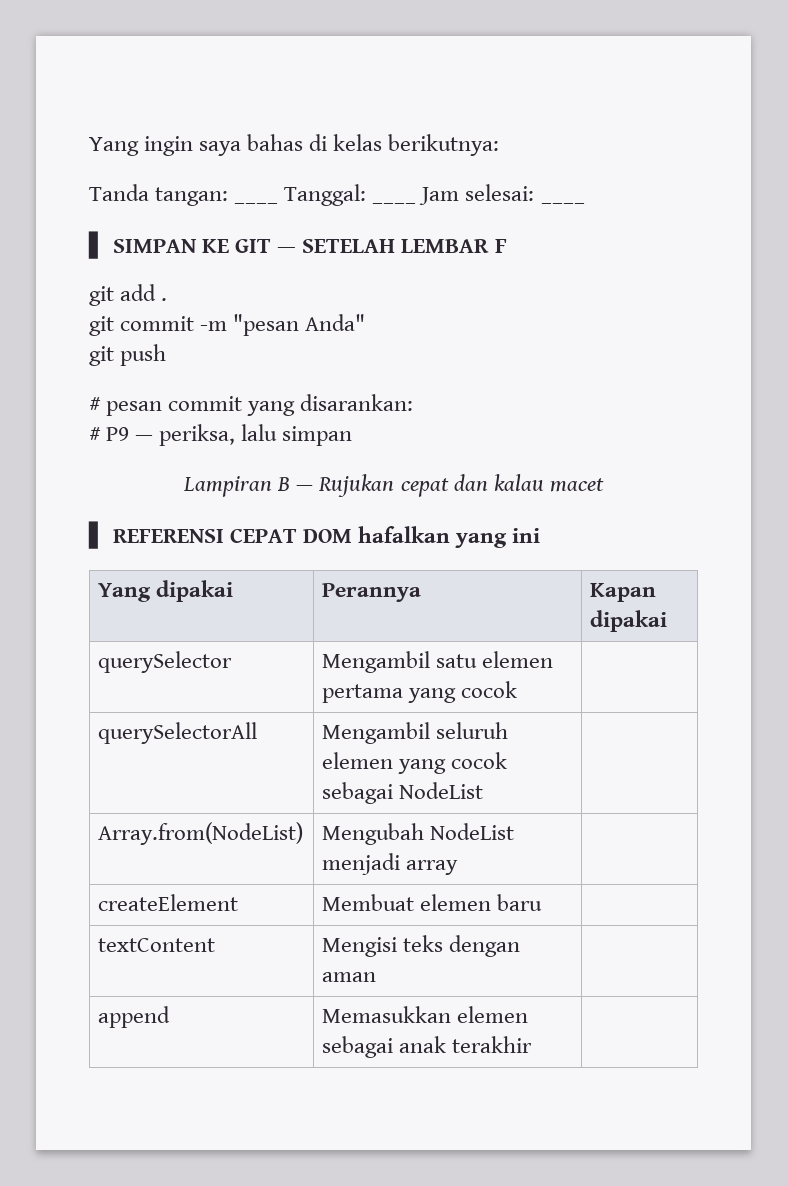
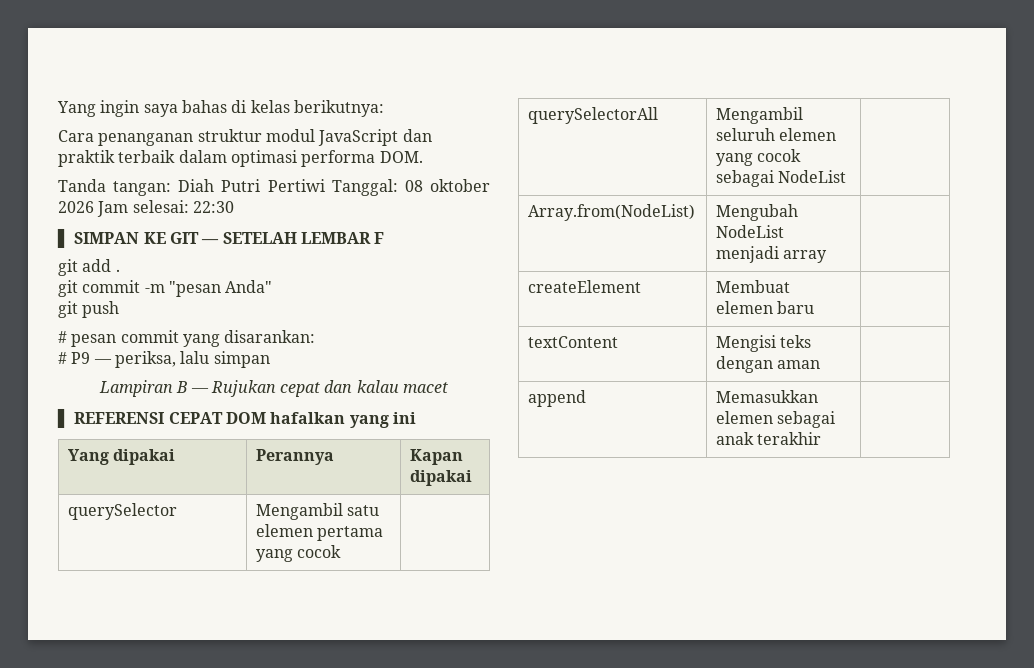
- Tanda tangan: ____ Tanggal: ____ Jam selesai: ____
+ Cara penanganan struktur modul JavaScript dan praktik terbaik dalam optimasi performa DOM.
+ Tanda tangan: Diah Putri Pertiwi Tanggal: 08 oktober 2026 Jam selesai: 22:30

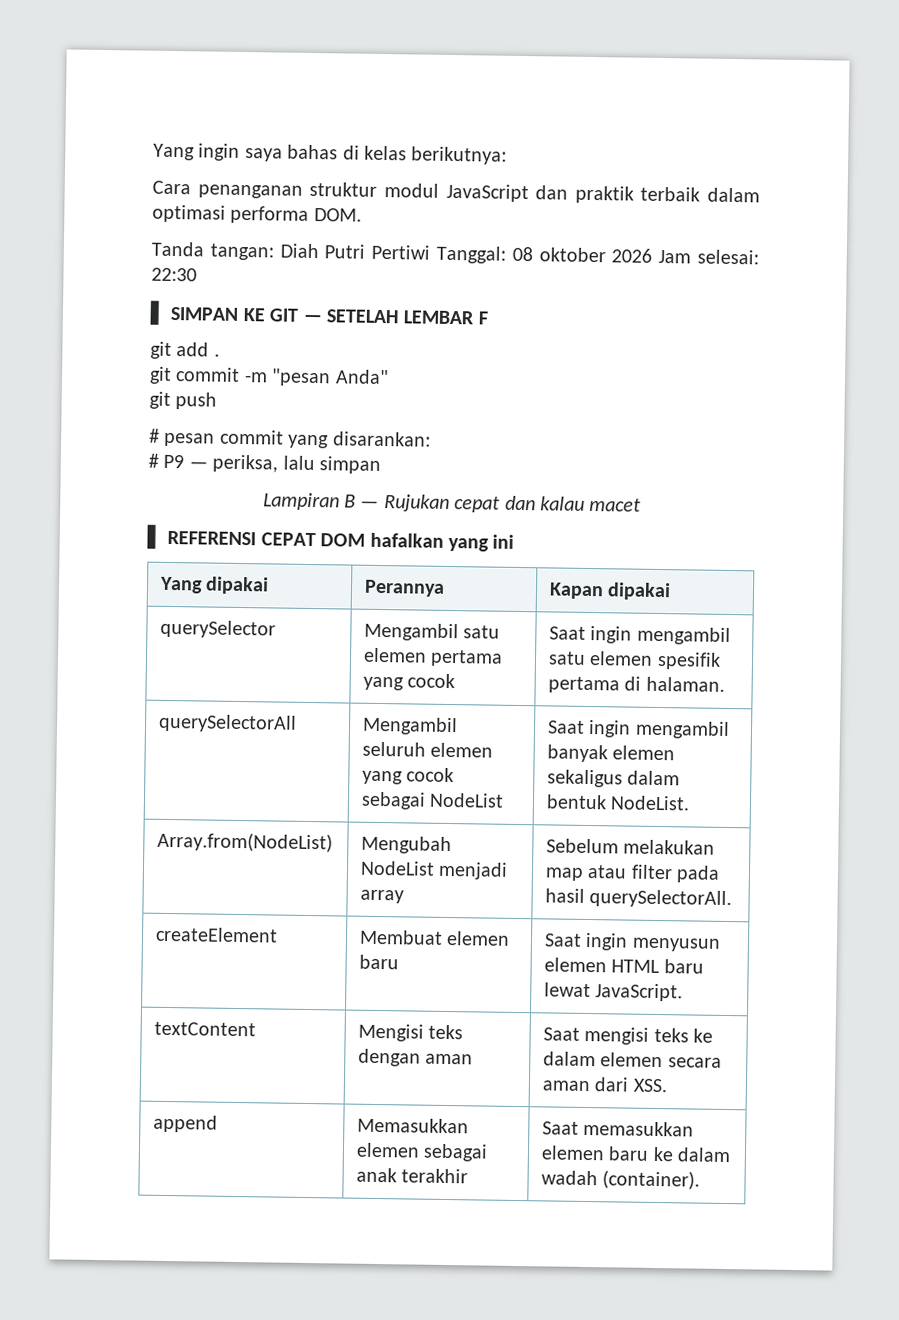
- querySelector | Mengambil satu elemen pertama yang cocok |
+ querySelector | Mengambil satu elemen pertama yang cocok | Saat ingin mengambil satu elemen spesifik pertama di halaman.
- querySelectorAll | Mengambil seluruh elemen yang cocok sebagai NodeList |
+ querySelectorAll | Mengambil seluruh elemen yang cocok sebagai NodeList | Saat ingin mengambil banyak elemen sekaligus dalam bentuk NodeList.
- Array.from(NodeList) | Mengubah NodeList menjadi array |
- createElement | Membuat elemen baru |
+ Array.from(NodeList) | Mengubah NodeList menjadi array | Sebelum melakukan map atau filter pada hasil querySelectorAll.
+ createElement | Membuat elemen baru | Saat ingin menyusun elemen HTML baru lewat JavaScript.
- textContent | Mengisi teks dengan aman |
+ textContent | Mengisi teks dengan aman | Saat mengisi teks ke dalam elemen secara aman dari XSS.
- append | Memasukkan elemen sebagai anak terakhir |
+ append | Memasukkan elemen sebagai anak terakhir | Saat memasukkan elemen baru ke dalam wadah (container).

